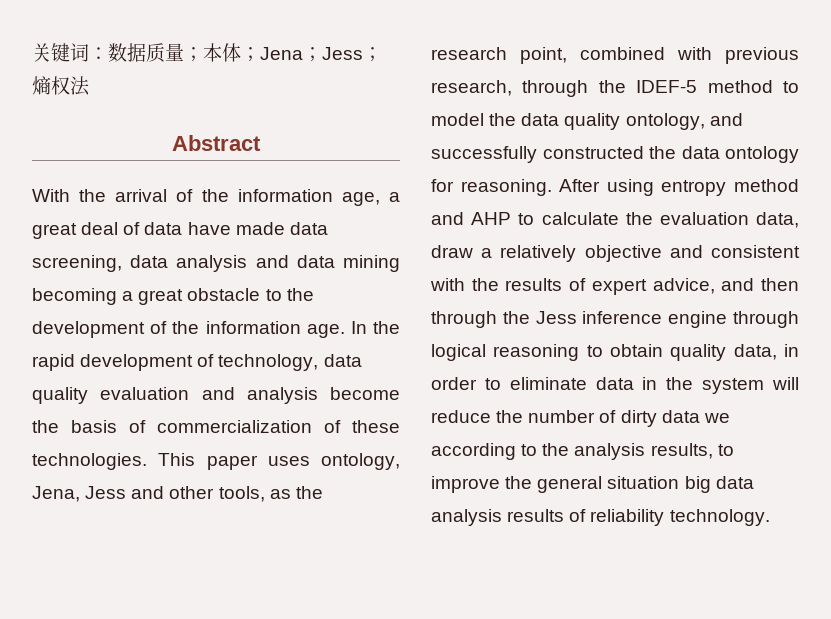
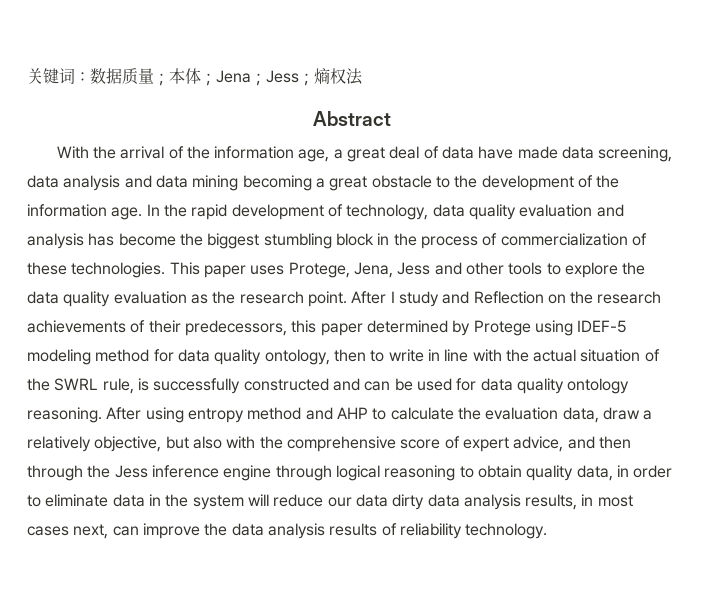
- In the rapid development of technology, data quality evaluation and analysis become the basis of commercialization of these technologies.
+ In the rapid development of technology, data quality evaluation and analysis has become the biggest stumbling block in the process of commercialization of these technologies.
- This paper uses ontology, Jena, Jess and other tools, as the research point, combined with previous research, through the IDEF-5 method to model the data quality ontology, and successfully constructed the data ontology for reasoning.
+ This paper uses Protege, Jena, Jess and other tools to explore the data quality evaluation as the research point. After I study and Reflection on the research achievements of their predecessors, this paper determined by Protege using IDEF-5 modeling method for data quality ontology, then to write in line with the actual situation of the SWRL rule, is successfully constructed and can be used for data quality ontology reasoning.
- After using entropy method and AHP to calculate the evaluation data, draw a relatively objective and consistent with the results of expert advice, and then through the Jess inference engine through logical reasoning to obtain quality data, in order to eliminate data in the system will reduce the number of dirty data we according to the analysis results, to improve the general situation big data analysis results of reliability technology.
+ After using entropy method and AHP to calculate the evaluation data, draw a relatively objective, but also with the comprehensive score of expert advice, and then through the Jess inference engine through logical reasoning to obtain quality data, in order to eliminate data in the system will reduce our data dirty data analysis results, in most cases next, can improve the data analysis results of reliability technology.

